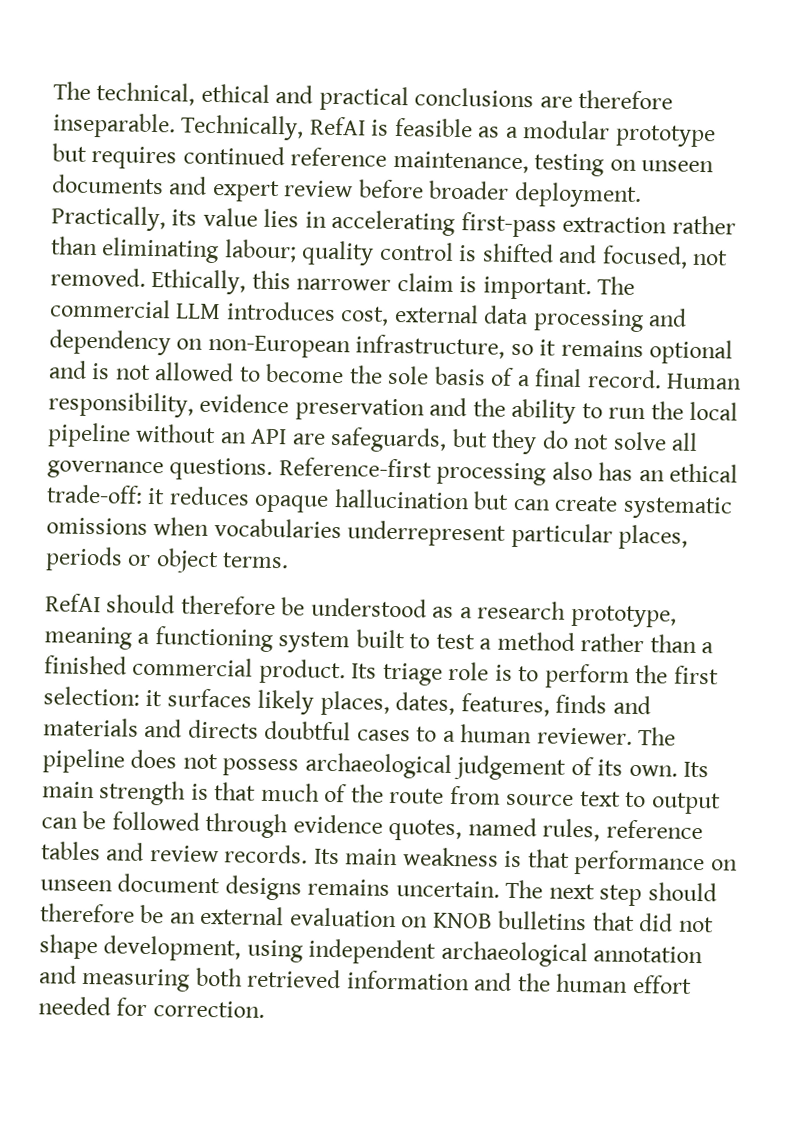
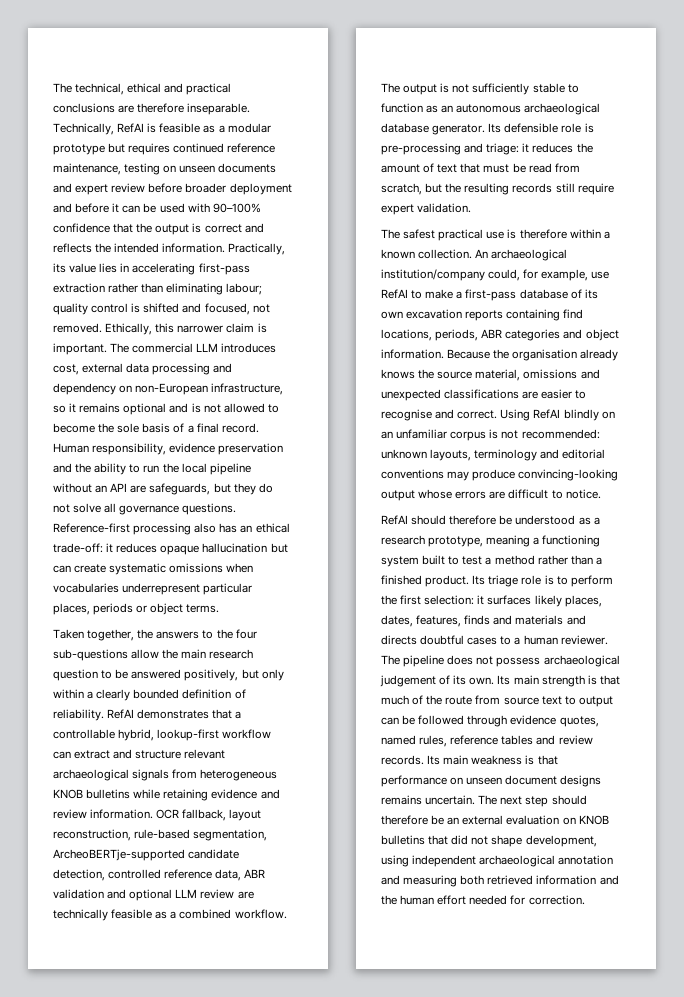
- Technically, RefAI is feasible as a modular prototype but requires continued reference maintenance, testing on unseen documents and expert review before broader deployment.
+ Technically, RefAI is feasible as a modular prototype but requires continued reference maintenance, testing on unseen documents and expert review before broader deployment and before it can be used with 90–100% confidence that the output is correct and reflects the intended information.
+ Taken together, the answers to the four sub-questions allow the main research question to be answered positively, but only within a clearly bounded definition of reliability. RefAI demonstrates that a controllable hybrid, lookup-first workflow can extract and structure relevant archaeological signals from heterogeneous KNOB bulletins while retaining evidence and review information. OCR fallback, layout reconstruction, rule-based segmentation, ArcheoBERTje-supported candidate detection, controlled reference data, ABR validation and optional LLM review are technically feasible as a combined workflow. The output is not sufficiently stable to function as an autonomous archaeological database generator. Its defensible role is pre-processing and triage: it reduces the amount of text that must be read from scratch, but the resulting records still require expert validation.
+ The safest practical use is therefore within a known collection. An archaeological institution/company could, for example, use RefAI to make a first-pass database of its own excavation reports containing find locations, periods, ABR categories and object information. Because the organisation already knows the source material, omissions and unexpected classifications are easier to recognise and correct. Using RefAI blindly on an unfamiliar corpus is not recommended: unknown layouts, terminology and editorial conventions may produce convincing-looking output whose errors are difficult to notice.
- RefAI should therefore be understood as a research prototype, meaning a functioning system built to test a method rather than a finished commercial product.
+ RefAI should therefore be understood as a research prototype, meaning a functioning system built to test a method rather than a finished product.

